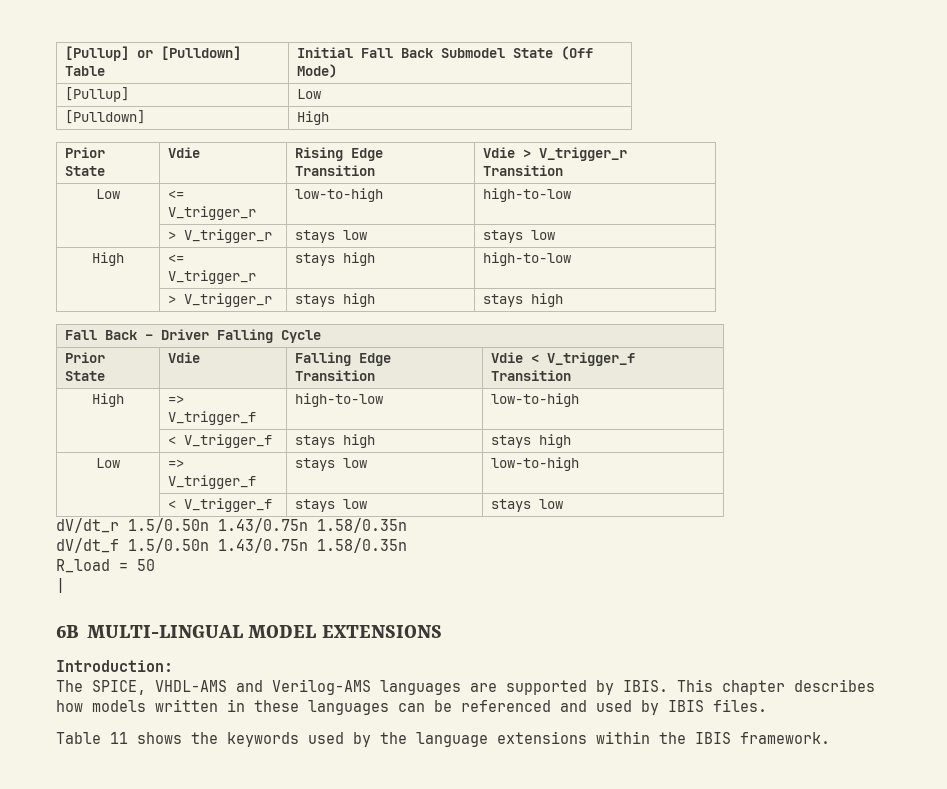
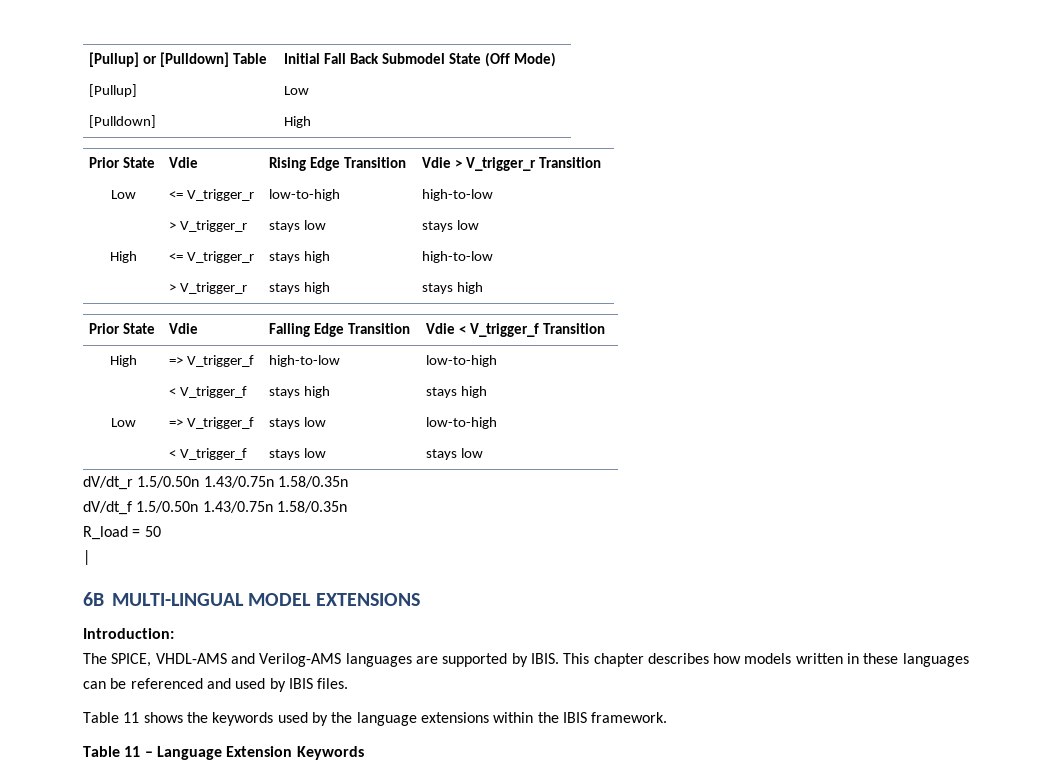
- Fall Back – Driver Falling Cycle
+ Table 11 – Language Extension Keywords

